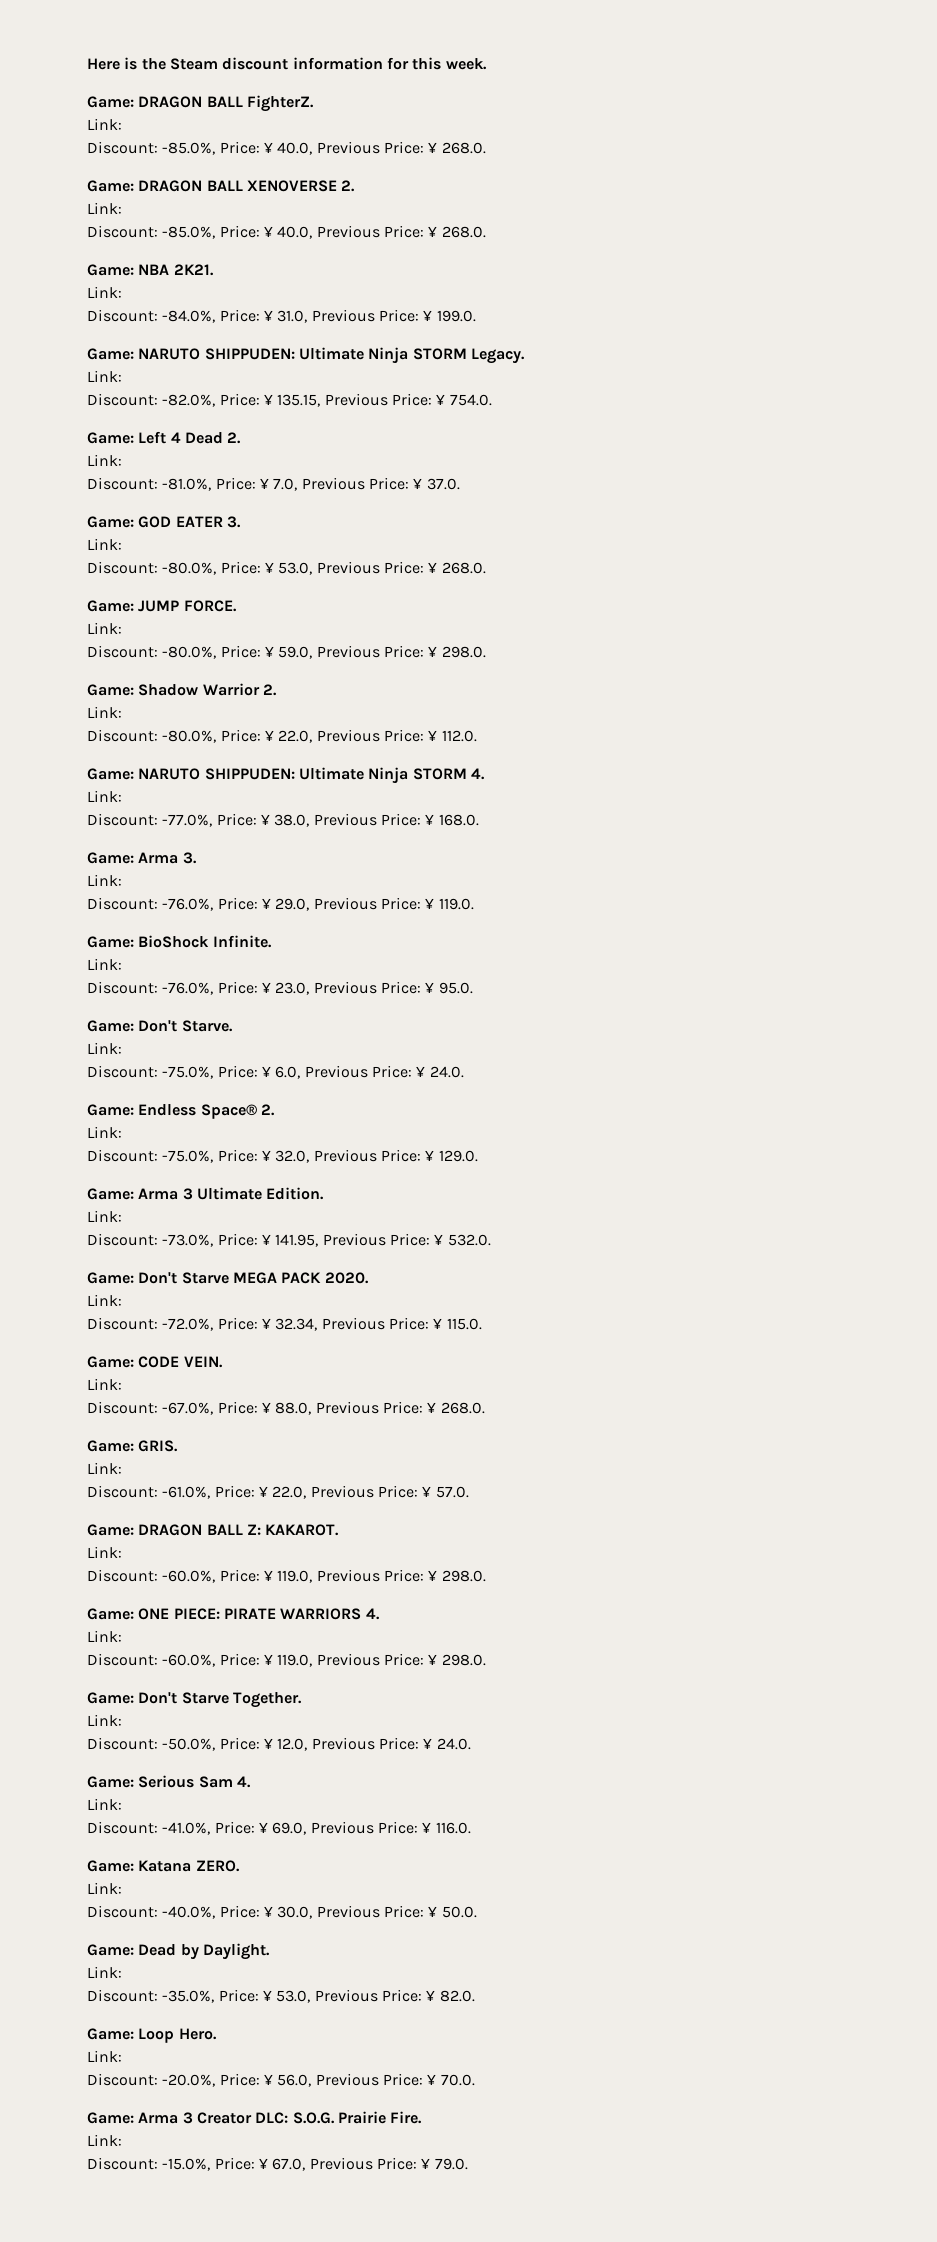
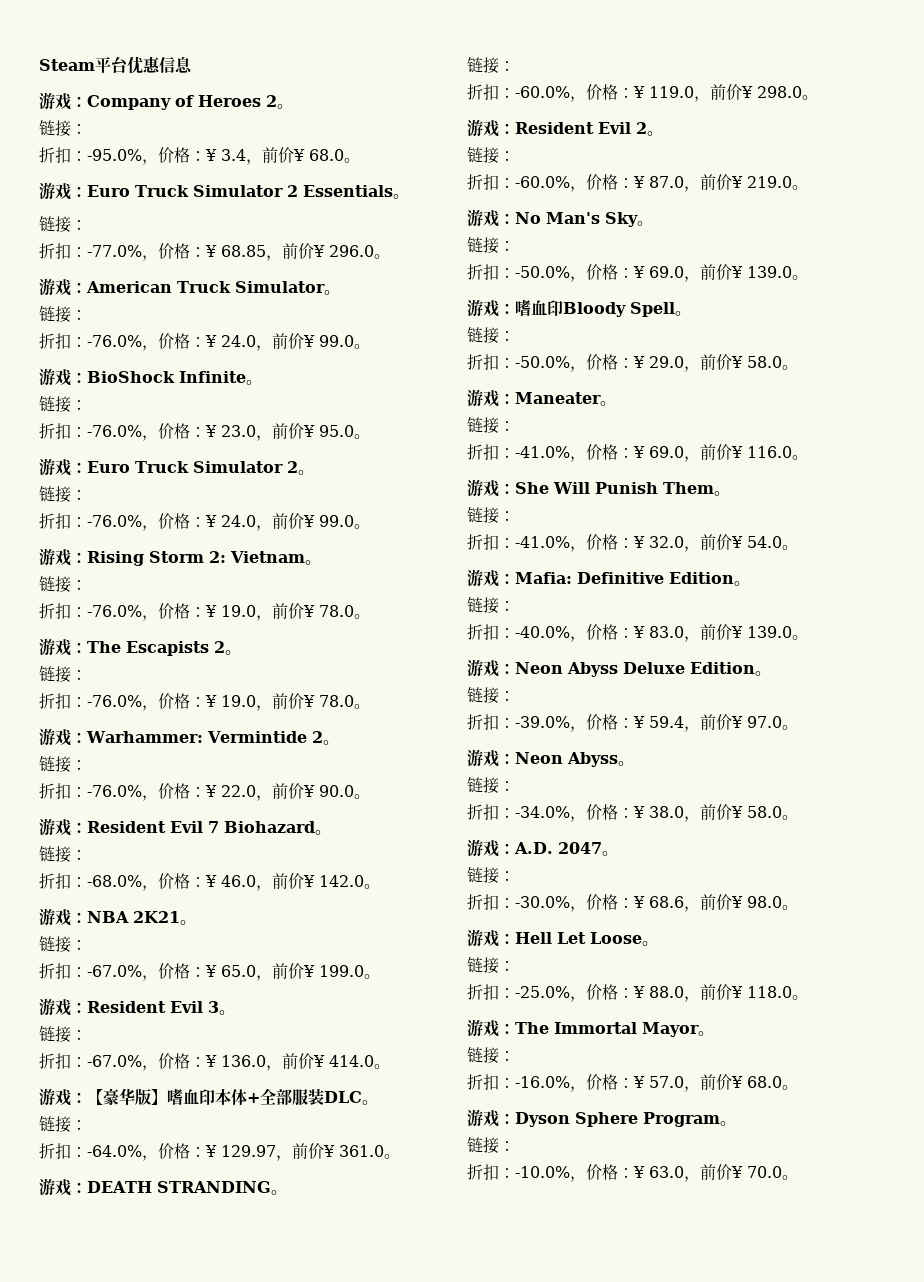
- Here is the Steam discount information for this week.
- Game: DRAGON BALL FighterZ.
- Link:
- Discount: -85.0%, Price: ¥ 40.0, Previous Price: ¥ 268.0.
- Game: DRAGON BALL XENOVERSE 2.
- Link:
- Discount: -85.0%, Price: ¥ 40.0, Previous Price: ¥ 268.0.
- Game: NBA 2K21.
- Link:
- Discount: -84.0%, Price: ¥ 31.0, Previous Price: ¥ 199.0.
- Game: NARUTO SHIPPUDEN: Ultimate Ninja STORM Legacy.
- Link:
- Discount: -82.0%, Price: ¥ 135.15, Previous Price: ¥ 754.0.
- Game: Left 4 Dead 2.
- Link:
- Discount: -81.0%, Price: ¥ 7.0, Previous Price: ¥ 37.0.
- Game: GOD EATER 3.
- Link:
- Discount: -80.0%, Price: ¥ 53.0, Previous Price: ¥ 268.0.
- Game: JUMP FORCE.
- Link:
- Discount: -80.0%, Price: ¥ 59.0, Previous Price: ¥ 298.0.
- Game: Shadow Warrior 2.
- Link:
- Discount: -80.0%, Price: ¥ 22.0, Previous Price: ¥ 112.0.
- Game: NARUTO SHIPPUDEN: Ultimate Ninja STORM 4.
- Link:
- Discount: -77.0%, Price: ¥ 38.0, Previous Price: ¥ 168.0.
- Game: Arma 3.
- Link:
- Discount: -76.0%, Price: ¥ 29.0, Previous Price: ¥ 119.0.
- Game: BioShock Infinite.
- Link:
- Discount: -76.0%, Price: ¥ 23.0, Previous Price: ¥ 95.0.
- Game: Don't Starve.
- Link:
- Discount: -75.0%, Price: ¥ 6.0, Previous Price: ¥ 24.0.
- Game: Endless Space® 2.
- Link:
- Discount: -75.0%, Price: ¥ 32.0, Previous Price: ¥ 129.0.
- Game: Arma 3 Ultimate Edition.
- Link:
- Discount: -73.0%, Price: ¥ 141.95, Previous Price: ¥ 532.0.
- Game: Don't Starve MEGA PACK 2020.
- Link:
- Discount: -72.0%, Price: ¥ 32.34, Previous Price: ¥ 115.0.
- Game: CODE VEIN.
- Link:
- Discount: -67.0%, Price: ¥ 88.0, Previous Price: ¥ 268.0.
- Game: GRIS.
- Link:
- Discount: -61.0%, Price: ¥ 22.0, Previous Price: ¥ 57.0.
- Game: DRAGON BALL Z: KAKAROT.
- Link:
- Discount: -60.0%, Price: ¥ 119.0, Previous Price: ¥ 298.0.
- Game: ONE PIECE: PIRATE WARRIORS 4.
- Link:
- Discount: -60.0%, Price: ¥ 119.0, Previous Price: ¥ 298.0.
- Game: Don't Starve Together.
- Link:
- Discount: -50.0%, Price: ¥ 12.0, Previous Price: ¥ 24.0.
- Game: Serious Sam 4.
- Link:
- Discount: -41.0%, Price: ¥ 69.0, Previous Price: ¥ 116.0.
- Game: Katana ZERO.
- Link:
- Discount: -40.0%, Price: ¥ 30.0, Previous Price: ¥ 50.0.
- Game: Dead by Daylight.
- Link:
- Discount: -35.0%, Price: ¥ 53.0, Previous Price: ¥ 82.0.
- Game: Loop Hero.
- Link:
- Discount: -20.0%, Price: ¥ 56.0, Previous Price: ¥ 70.0.
- Game: Arma 3 Creator DLC: S.O.G. Prairie Fire.
- Link:
- Discount: -15.0%, Price: ¥ 67.0, Previous Price: ¥ 79.0.
+ Steam平台优惠信息
+ 游戏：Company of Heroes 2。
+ 链接：
+ 折扣：-95.0%，价格：¥ 3.4，前价¥ 68.0。
+ 游戏：Euro Truck Simulator 2 Essentials。
+ 链接：
+ 折扣：-77.0%，价格：¥ 68.85，前价¥ 296.0。
+ 游戏：American Truck Simulator。
+ 链接：
+ 折扣：-76.0%，价格：¥ 24.0，前价¥ 99.0。
+ 游戏：BioShock Infinite。
+ 链接：
+ 折扣：-76.0%，价格：¥ 23.0，前价¥ 95.0。
+ 游戏：Euro Truck Simulator 2。
+ 链接：
+ 折扣：-76.0%，价格：¥ 24.0，前价¥ 99.0。
+ 游戏：Rising Storm 2: Vietnam。
+ 链接：
+ 折扣：-76.0%，价格：¥ 19.0，前价¥ 78.0。
+ 游戏：The Escapists 2。
+ 链接：
+ 折扣：-76.0%，价格：¥ 19.0，前价¥ 78.0。
+ 游戏：Warhammer: Vermintide 2。
+ 链接：
+ 折扣：-76.0%，价格：¥ 22.0，前价¥ 90.0。
+ 游戏：Resident Evil 7 Biohazard。
+ 链接：
+ 折扣：-68.0%，价格：¥ 46.0，前价¥ 142.0。
+ 游戏：NBA 2K21。
+ 链接：
+ 折扣：-67.0%，价格：¥ 65.0，前价¥ 199.0。
+ 游戏：Resident Evil 3。
+ 链接：
+ 折扣：-67.0%，价格：¥ 136.0，前价¥ 414.0。
+ 游戏：【豪华版】嗜血印本体+全部服装DLC。
+ 链接：
+ 折扣：-64.0%，价格：¥ 129.97，前价¥ 361.0。
+ 游戏：DEATH STRANDING。
+ 链接：
+ 折扣：-60.0%，价格：¥ 119.0，前价¥ 298.0。
+ 游戏：Resident Evil 2。
+ 链接：
+ 折扣：-60.0%，价格：¥ 87.0，前价¥ 219.0。
+ 游戏：No Man's Sky。
+ 链接：
+ 折扣：-50.0%，价格：¥ 69.0，前价¥ 139.0。
+ 游戏：嗜血印Bloody Spell。
+ 链接：
+ 折扣：-50.0%，价格：¥ 29.0，前价¥ 58.0。
+ 游戏：Maneater。
+ 链接：
+ 折扣：-41.0%，价格：¥ 69.0，前价¥ 116.0。
+ 游戏：She Will Punish Them。
+ 链接：
+ 折扣：-41.0%，价格：¥ 32.0，前价¥ 54.0。
+ 游戏：Mafia: Definitive Edition。
+ 链接：
+ 折扣：-40.0%，价格：¥ 83.0，前价¥ 139.0。
+ 游戏：Neon Abyss Deluxe Edition。
+ 链接：
+ 折扣：-39.0%，价格：¥ 59.4，前价¥ 97.0。
+ 游戏：Neon Abyss。
+ 链接：
+ 折扣：-34.0%，价格：¥ 38.0，前价¥ 58.0。
+ 游戏：A.D. 2047。
+ 链接：
+ 折扣：-30.0%，价格：¥ 68.6，前价¥ 98.0。
+ 游戏：Hell Let Loose。
+ 链接：
+ 折扣：-25.0%，价格：¥ 88.0，前价¥ 118.0。
+ 游戏：The Immortal Mayor。
+ 链接：
+ 折扣：-16.0%，价格：¥ 57.0，前价¥ 68.0。
+ 游戏：Dyson Sphere Program。
+ 链接：
+ 折扣：-10.0%，价格：¥ 63.0，前价¥ 70.0。

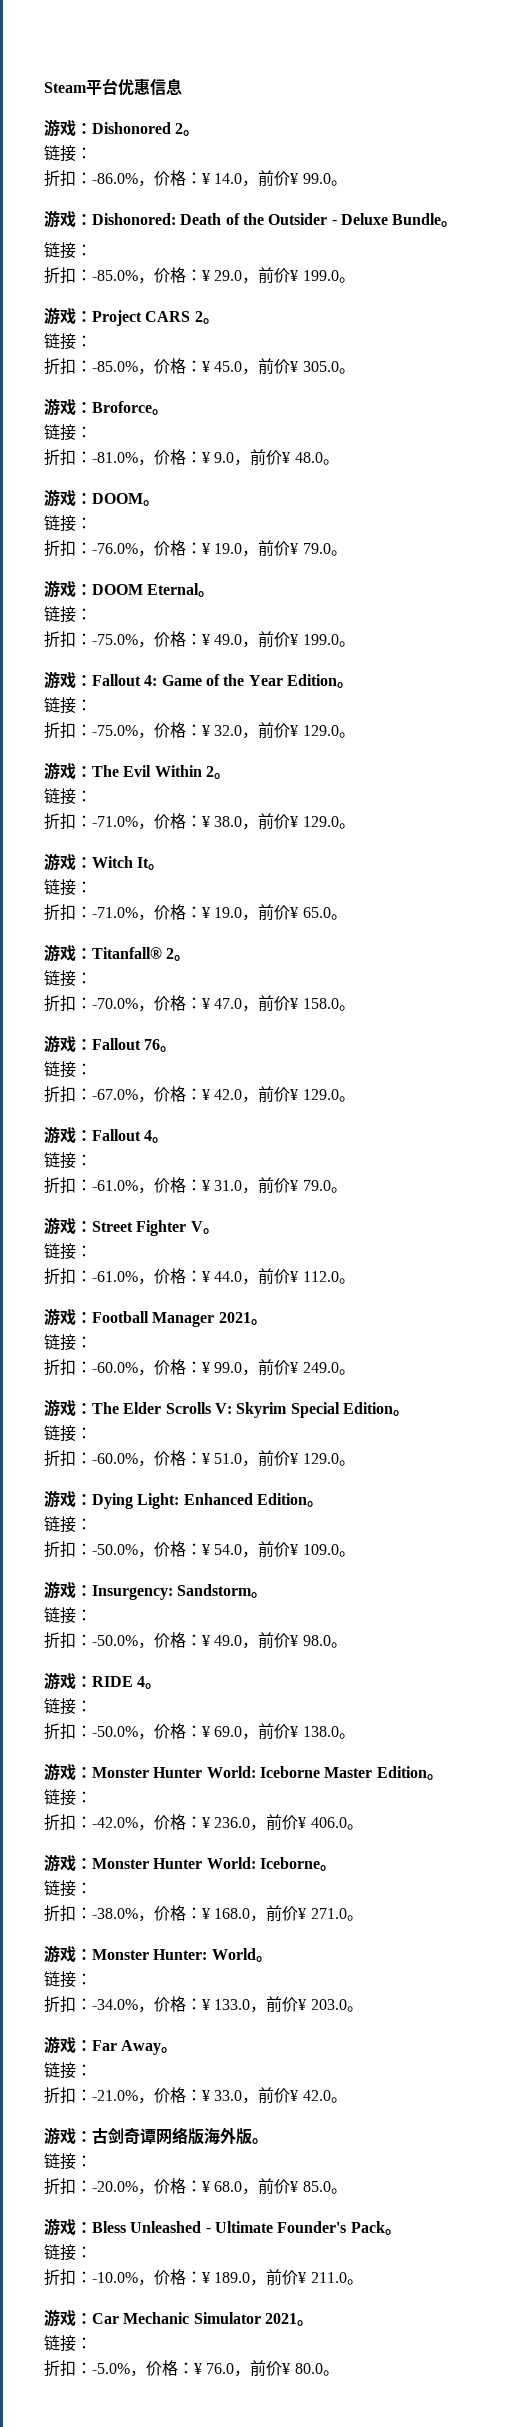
- 游戏：Company of Heroes 2。
+ 游戏：Dishonored 2。
  链接：
- 折扣：-95.0%，价格：¥ 3.4，前价¥ 68.0。
- 游戏：Euro Truck Simulator 2 Essentials。
+ 折扣：-86.0%，价格：¥ 14.0，前价¥ 99.0。
+ 游戏：Dishonored: Death of the Outsider - Deluxe Bundle。
  链接：
- 折扣：-77.0%，价格：¥ 68.85，前价¥ 296.0。
- 游戏：American Truck Simulator。
+ 折扣：-85.0%，价格：¥ 29.0，前价¥ 199.0。
+ 游戏：Project CARS 2。
  链接：
- 折扣：-76.0%，价格：¥ 24.0，前价¥ 99.0。
- 游戏：BioShock Infinite。
+ 折扣：-85.0%，价格：¥ 45.0，前价¥ 305.0。
+ 游戏：Broforce。
  链接：
- 折扣：-76.0%，价格：¥ 23.0，前价¥ 95.0。
- 游戏：Euro Truck Simulator 2。
+ 折扣：-81.0%，价格：¥ 9.0，前价¥ 48.0。
+ 游戏：DOOM。
  链接：
- 折扣：-76.0%，价格：¥ 24.0，前价¥ 99.0。
- 游戏：Rising Storm 2: Vietnam。
+ 折扣：-76.0%，价格：¥ 19.0，前价¥ 79.0。
+ 游戏：DOOM Eternal。
  链接：
- 折扣：-76.0%，价格：¥ 19.0，前价¥ 78.0。
- 游戏：The Escapists 2。
+ 折扣：-75.0%，价格：¥ 49.0，前价¥ 199.0。
+ 游戏：Fallout 4: Game of the Year Edition。
  链接：
- 折扣：-76.0%，价格：¥ 19.0，前价¥ 78.0。
- 游戏：Warhammer: Vermintide 2。
+ 折扣：-75.0%，价格：¥ 32.0，前价¥ 129.0。
+ 游戏：The Evil Within 2。
  链接：
- 折扣：-76.0%，价格：¥ 22.0，前价¥ 90.0。
- 游戏：Resident Evil 7 Biohazard。
+ 折扣：-71.0%，价格：¥ 38.0，前价¥ 129.0。
+ 游戏：Witch It。
  链接：
- 折扣：-68.0%，价格：¥ 46.0，前价¥ 142.0。
- 游戏：NBA 2K21。
+ 折扣：-71.0%，价格：¥ 19.0，前价¥ 65.0。
+ 游戏：Titanfall® 2。
  链接：
- 折扣：-67.0%，价格：¥ 65.0，前价¥ 199.0。
- 游戏：Resident Evil 3。
+ 折扣：-70.0%，价格：¥ 47.0，前价¥ 158.0。
+ 游戏：Fallout 76。
  链接：
- 折扣：-67.0%，价格：¥ 136.0，前价¥ 414.0。
- 游戏：【豪华版】嗜血印本体+全部服装DLC。
+ 折扣：-67.0%，价格：¥ 42.0，前价¥ 129.0。
+ 游戏：Fallout 4。
  链接：
- 折扣：-64.0%，价格：¥ 129.97，前价¥ 361.0。
- 游戏：DEATH STRANDING。
+ 折扣：-61.0%，价格：¥ 31.0，前价¥ 79.0。
+ 游戏：Street Fighter V。
  链接：
- 折扣：-60.0%，价格：¥ 119.0，前价¥ 298.0。
- 游戏：Resident Evil 2。
+ 折扣：-61.0%，价格：¥ 44.0，前价¥ 112.0。
+ 游戏：Football Manager 2021。
  链接：
- 折扣：-60.0%，价格：¥ 87.0，前价¥ 219.0。
- 游戏：No Man's Sky。
+ 折扣：-60.0%，价格：¥ 99.0，前价¥ 249.0。
+ 游戏：The Elder Scrolls V: Skyrim Special Edition。
+ 链接：
+ 折扣：-60.0%，价格：¥ 51.0，前价¥ 129.0。
+ 游戏：Dying Light: Enhanced Edition。
+ 链接：
+ 折扣：-50.0%，价格：¥ 54.0，前价¥ 109.0。
+ 游戏：Insurgency: Sandstorm。
+ 链接：
+ 折扣：-50.0%，价格：¥ 49.0，前价¥ 98.0。
+ 游戏：RIDE 4。
- 折扣：-50.0%，价格：¥ 69.0，前价¥ 139.0。
- 游戏：嗜血印Bloody Spell。
+ 折扣：-50.0%，价格：¥ 69.0，前价¥ 138.0。
+ 游戏：Monster Hunter World: Iceborne Master Edition。
  链接：
- 折扣：-50.0%，价格：¥ 29.0，前价¥ 58.0。
- 游戏：Maneater。
+ 折扣：-42.0%，价格：¥ 236.0，前价¥ 406.0。
+ 游戏：Monster Hunter World: Iceborne。
  链接：
- 折扣：-41.0%，价格：¥ 69.0，前价¥ 116.0。
- 游戏：She Will Punish Them。
- 链接：
- 折扣：-41.0%，价格：¥ 32.0，前价¥ 54.0。
- 游戏：Mafia: Definitive Edition。
- 链接：
- 折扣：-40.0%，价格：¥ 83.0，前价¥ 139.0。
- 游戏：Neon Abyss Deluxe Edition。
- 链接：
- 折扣：-39.0%，价格：¥ 59.4，前价¥ 97.0。
- 游戏：Neon Abyss。
+ 折扣：-38.0%，价格：¥ 168.0，前价¥ 271.0。
+ 游戏：Monster Hunter: World。
- 折扣：-34.0%，价格：¥ 38.0，前价¥ 58.0。
- 游戏：A.D. 2047。
+ 折扣：-34.0%，价格：¥ 133.0，前价¥ 203.0。
+ 游戏：Far Away。
  链接：
- 折扣：-30.0%，价格：¥ 68.6，前价¥ 98.0。
- 游戏：Hell Let Loose。
+ 折扣：-21.0%，价格：¥ 33.0，前价¥ 42.0。
+ 游戏：古剑奇谭网络版海外版。
  链接：
- 折扣：-25.0%，价格：¥ 88.0，前价¥ 118.0。
- 游戏：The Immortal Mayor。
- 链接：
- 折扣：-16.0%，价格：¥ 57.0，前价¥ 68.0。
- 游戏：Dyson Sphere Program。
+ 折扣：-20.0%，价格：¥ 68.0，前价¥ 85.0。
+ 游戏：Bless Unleashed - Ultimate Founder's Pack。
- 折扣：-10.0%，价格：¥ 63.0，前价¥ 70.0。
+ 折扣：-10.0%，价格：¥ 189.0，前价¥ 211.0。
+ 游戏：Car Mechanic Simulator 2021。
+ 链接：
+ 折扣：-5.0%，价格：¥ 76.0，前价¥ 80.0。

